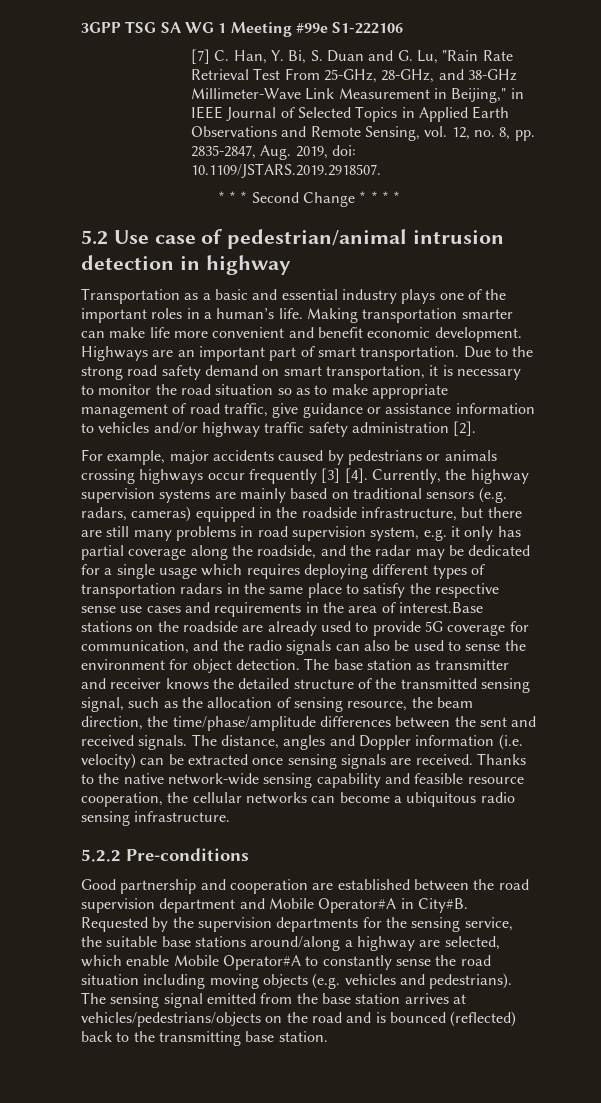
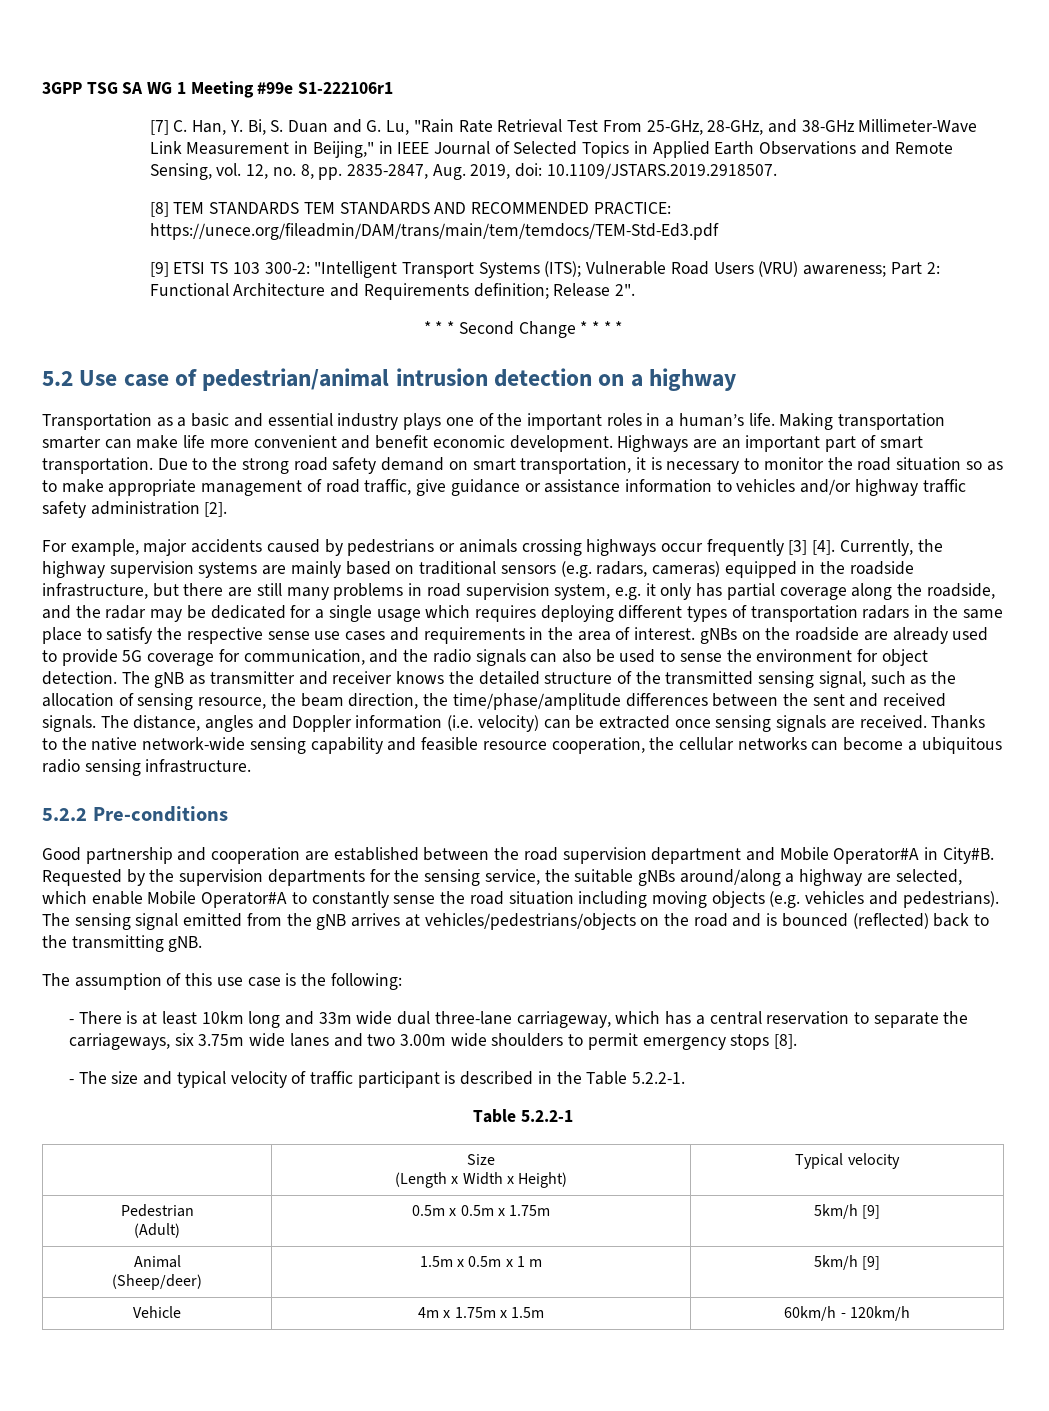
- 3GPP TSG SA WG 1 Meeting #99e S1-222106
+ 3GPP TSG SA WG 1 Meeting #99e S1-222106r1
+ [8] TEM STANDARDS TEM STANDARDS AND RECOMMENDED PRACTICE: https://unece.org/fileadmin/DAM/trans/main/tem/temdocs/TEM-Std-Ed3.pdf
+ [9] ETSI TS 103 300-2: "Intelligent Transport Systems (ITS); Vulnerable Road Users (VRU) awareness; Part 2: Functional Architecture and Requirements definition; Release 2".
- 5.2 Use case of pedestrian/animal intrusion detection in highway
+ 5.2 Use case of pedestrian/animal intrusion detection on a highway
- Currently, the highway supervision systems are mainly based on traditional sensors (e.g. radars, cameras) equipped in the roadside infrastructure, but there are still many problems in road supervision system, e.g. it only has partial coverage along the roadside, and the radar may be dedicated for a single usage which requires deploying different types of transportation radars in the same place to satisfy the respective sense use cases and requirements in the area of interest.Base stations on the roadside are already used to provide 5G coverage for communication, and the radio signals can also be used to sense the environment for object detection.
+ Currently, the highway supervision systems are mainly based on traditional sensors (e.g. radars, cameras) equipped in the roadside infrastructure, but there are still many problems in road supervision system, e.g. it only has partial coverage along the roadside, and the radar may be dedicated for a single usage which requires deploying different types of transportation radars in the same place to satisfy the respective sense use cases and requirements in the area of interest. gNBs on the roadside are already used to provide 5G coverage for communication, and the radio signals can also be used to sense the environment for object detection.
- The base station as transmitter and receiver knows the detailed structure of the transmitted sensing signal, such as the allocation of sensing resource, the beam direction, the time/phase/amplitude differences between the sent and received signals.
+ The gNB as transmitter and receiver knows the detailed structure of the transmitted sensing signal, such as the allocation of sensing resource, the beam direction, the time/phase/amplitude differences between the sent and received signals.
- Requested by the supervision departments for the sensing service, the suitable base stations around/along a highway are selected, which enable Mobile Operator#A to constantly sense the road situation including moving objects (e.g. vehicles and pedestrians).
+ Requested by the supervision departments for the sensing service, the suitable gNBs around/along a highway are selected, which enable Mobile Operator#A to constantly sense the road situation including moving objects (e.g. vehicles and pedestrians).
- The sensing signal emitted from the base station arrives at vehicles/pedestrians/objects on the road and is bounced (reflected) back to the transmitting base station.
+ The sensing signal emitted from the gNB arrives at vehicles/pedestrians/objects on the road and is bounced (reflected) back to the transmitting gNB.
+ The assumption of this use case is the following:
+ - There is at least 10km long and 33m wide dual three-lane carriageway, which has a central reservation to separate the carriageways, six 3.75m wide lanes and two 3.00m wide shoulders to permit emergency stops [8].
+ - The size and typical velocity of traffic participant is described in the Table 5.2.2-1.
+ Table 5.2.2-1
+ | Size
+ (Length x Width x Height) | Typical velocity
+ Pedestrian
+ (Adult) | 0.5m x 0.5m x 1.75m | 5km/h [9]
+ Animal
+ (Sheep/deer) | 1.5m x 0.5m x 1 m | 5km/h [9]
+ Vehicle | 4m x 1.75m x 1.5m | 60km/h - 120km/h

